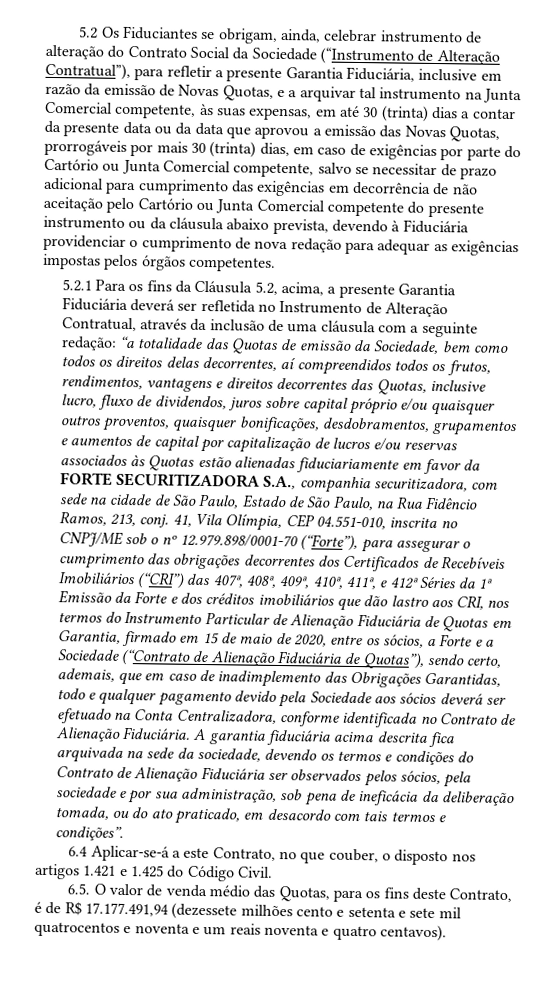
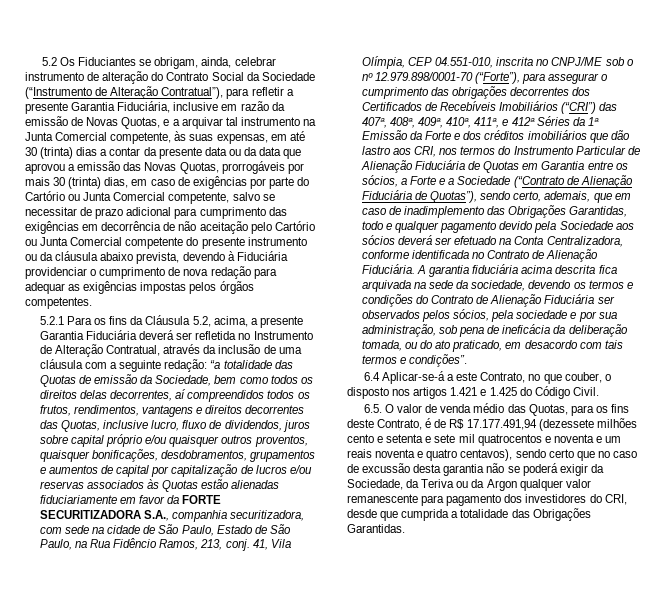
- 41, Vila Olímpia, CEP 04.551-010, inscrita no CNPJ/ME sob o nº 12.979.898/0001-70 (“Forte”), para assegurar o cumprimento das obrigações decorrentes dos Certificados de Recebíveis Imobiliários (“CRI”) das 407ª, 408ª, 409ª, 410ª, 411ª, e 412ª Séries da 1ª Emissão da Forte e dos créditos imobiliários que dão lastro aos CRI, nos termos do Instrumento Particular de Alienação Fiduciária de Quotas em Garantia, firmado em 15 de maio de 2020, entre os sócios, a Forte e a Sociedade (“Contrato de Alienação Fiduciária de Quotas”), sendo certo, ademais, que em caso de inadimplemento das Obrigações Garantidas, todo e qualquer pagamento devido pela Sociedade aos sócios deverá ser efetuado na Conta Centralizadora, conforme identificada no Contrato de Alienação Fiduciária.
+ 41, Vila Olímpia, CEP 04.551-010, inscrita no CNPJ/ME sob o nº 12.979.898/0001-70 (“Forte”), para assegurar o cumprimento das obrigações decorrentes dos Certificados de Recebíveis Imobiliários (“CRI”) das 407ª, 408ª, 409ª, 410ª, 411ª, e 412ª Séries da 1ª Emissão da Forte e dos créditos imobiliários que dão lastro aos CRI, nos termos do Instrumento Particular de Alienação Fiduciária de Quotas em Garantia entre os sócios, a Forte e a Sociedade (“Contrato de Alienação Fiduciária de Quotas”), sendo certo, ademais, que em caso de inadimplemento das Obrigações Garantidas, todo e qualquer pagamento devido pela Sociedade aos sócios deverá ser efetuado na Conta Centralizadora, conforme identificada no Contrato de Alienação Fiduciária.
- 6.5. O valor de venda médio das Quotas, para os fins deste Contrato, é de R$ 17.177.491,94 (dezessete milhões cento e setenta e sete mil quatrocentos e noventa e um reais noventa e quatro centavos).
+ 6.5. O valor de venda médio das Quotas, para os fins deste Contrato, é de R$ 17.177.491,94 (dezessete milhões cento e setenta e sete mil quatrocentos e noventa e um reais noventa e quatro centavos), sendo certo que no caso de excussão desta garantia não se poderá exigir da Sociedade, da Teriva ou da Argon qualquer valor remanescente para pagamento dos investidores do CRI, desde que cumprida a totalidade das Obrigações Garantidas.

